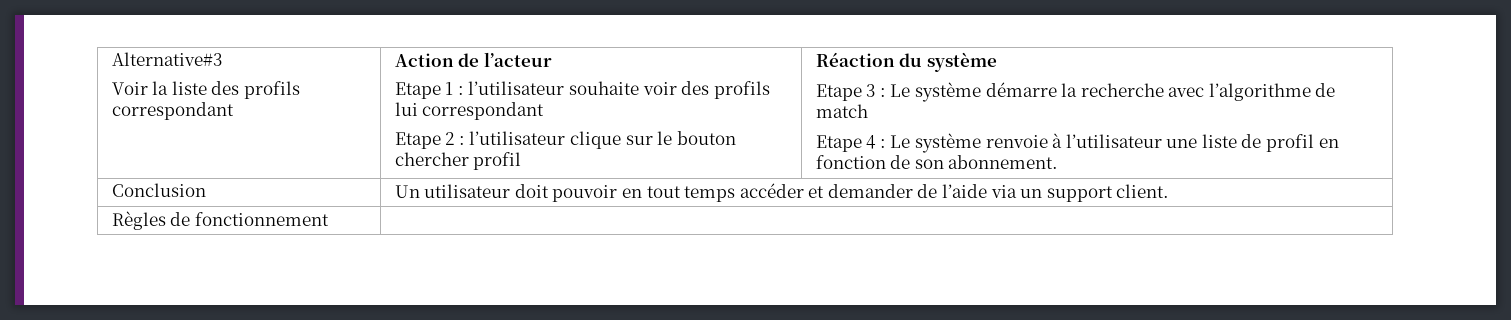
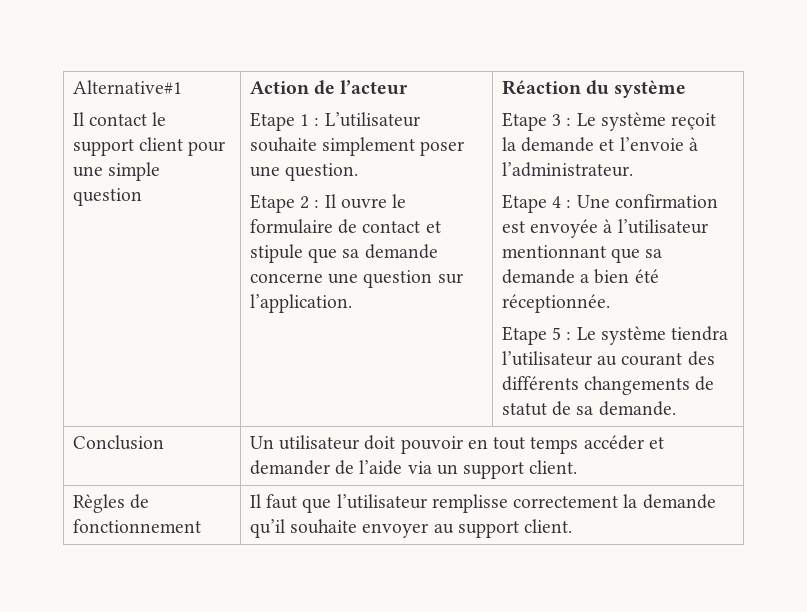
- Alternative#3
- Voir la liste des profils correspondant
+ Alternative#1
+ Il contact le support client pour une simple question
- Etape 1 : l’utilisateur souhaite voir des profils lui correspondant
- Etape 2 : l’utilisateur clique sur le bouton chercher profil
+ Etape 1 : L’utilisateur souhaite simplement poser une question.
+ Etape 2 : Il ouvre le formulaire de contact et stipule que sa demande concerne une question sur l’application.
- Etape 3 : Le système démarre la recherche avec l’algorithme de match
- Etape 4 : Le système renvoie à l’utilisateur une liste de profil en fonction de son abonnement.
+ Etape 3 : Le système reçoit la demande et l’envoie à l’administrateur.
+ Etape 4 : Une confirmation est envoyée à l’utilisateur mentionnant que sa demande a bien été réceptionnée.
+ Etape 5 : Le système tiendra l’utilisateur au courant des différents changements de statut de sa demande.
- Règles de fonctionnement |
+ Règles de fonctionnement | Il faut que l’utilisateur remplisse correctement la demande qu’il souhaite envoyer au support client.

